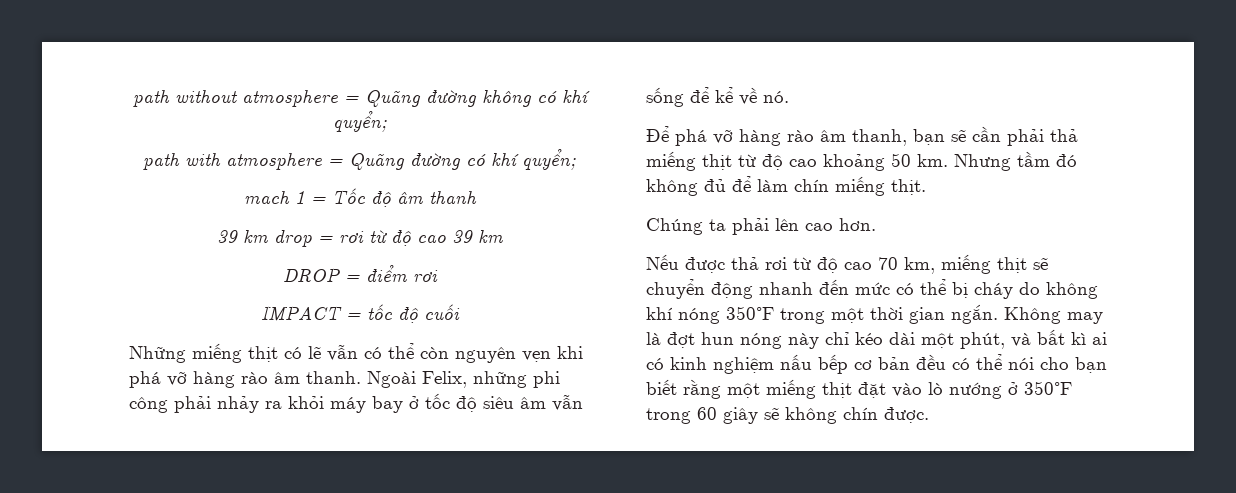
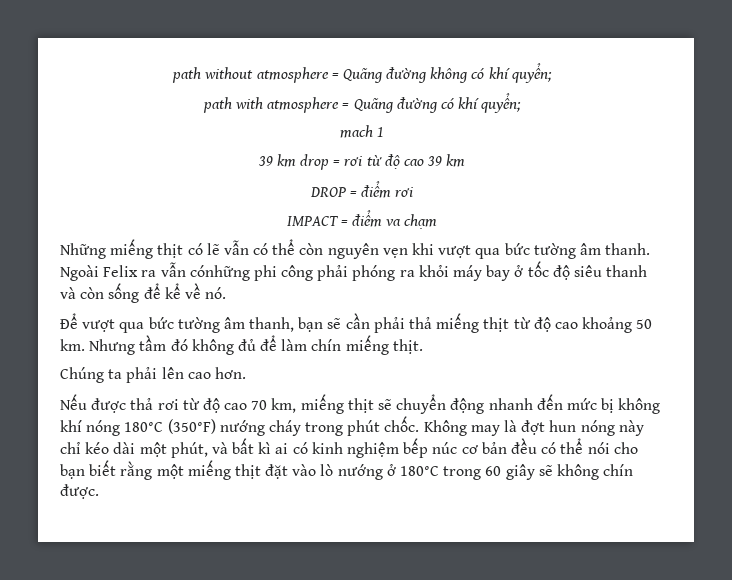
- mach 1 = Tốc độ âm thanh
+ mach 1
- IMPACT = tốc độ cuối
+ IMPACT = điểm va chạm
- Những miếng thịt có lẽ vẫn có thể còn nguyên vẹn khi phá vỡ hàng rào âm thanh. Ngoài Felix, những phi công phải nhảy ra khỏi máy bay ở tốc độ siêu âm vẫn sống để kể về nó.
+ Những miếng thịt có lẽ vẫn có thể còn nguyên vẹn khi vượt qua bức tường âm thanh. Ngoài Felix ra vẫn cónhững phi công phải phóng ra khỏi máy bay ở tốc độ siêu thanh và còn sống để kể về nó.
- Để phá vỡ hàng rào âm thanh, bạn sẽ cần phải thả miếng thịt từ độ cao khoảng 50 km.
+ Để vượt qua bức tường âm thanh, bạn sẽ cần phải thả miếng thịt từ độ cao khoảng 50 km.
- Nếu được thả rơi từ độ cao 70 km, miếng thịt sẽ chuyển động nhanh đến mức có thể bị cháy do không khí nóng 350°F trong một thời gian ngắn.
+ Nếu được thả rơi từ độ cao 70 km, miếng thịt sẽ chuyển động nhanh đến mức bị không khí nóng 180°C (350°F) nướng cháy trong phút chốc.
- Không may là đợt hun nóng này chỉ kéo dài một phút, và bất kì ai có kinh nghiệm nấu bếp cơ bản đều có thể nói cho bạn biết rằng một miếng thịt đặt vào lò nướng ở 350°F trong 60 giây sẽ không chín được.
+ Không may là đợt hun nóng này chỉ kéo dài một phút, và bất kì ai có kinh nghiệm bếp núc cơ bản đều có thể nói cho bạn biết rằng một miếng thịt đặt vào lò nướng ở 180°C trong 60 giây sẽ không chín được.

